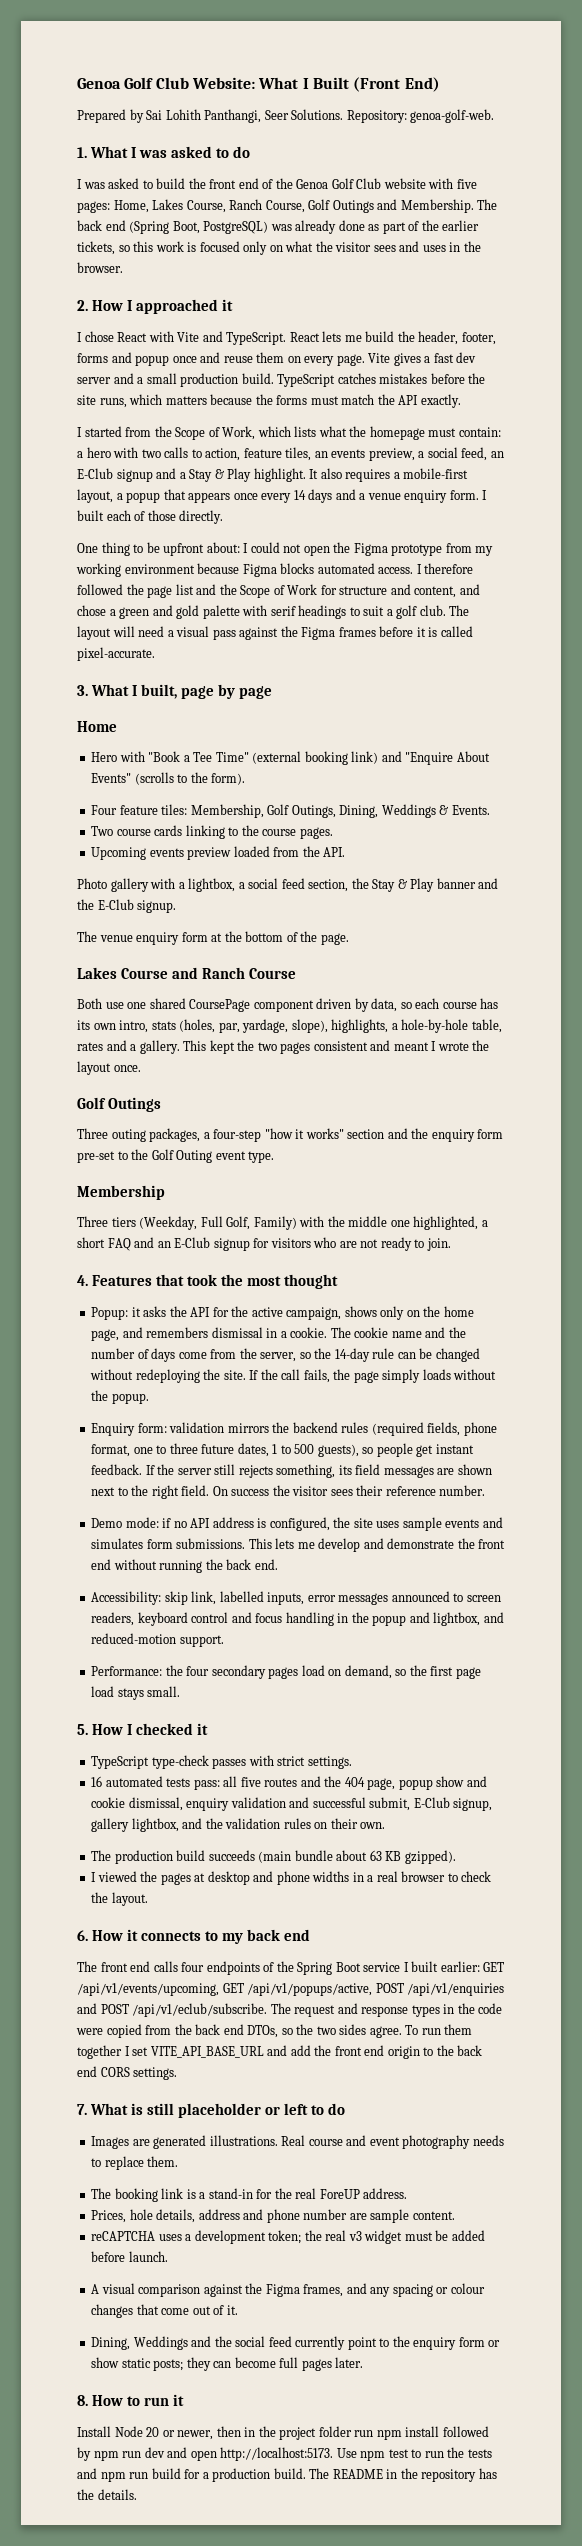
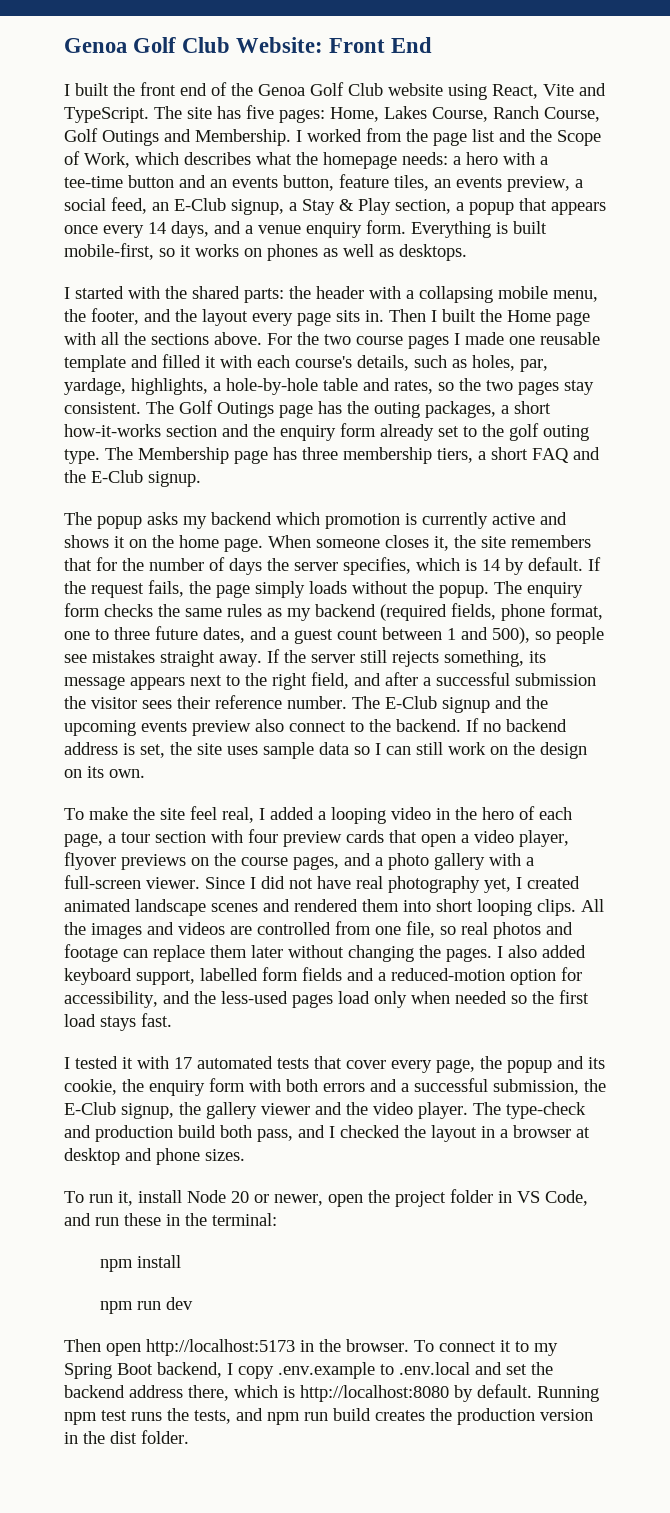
- Genoa Golf Club Website: What I Built (Front End)
- Prepared by Sai Lohith Panthangi, Seer Solutions. Repository: genoa-golf-web.
- 1. What I was asked to do
- I was asked to build the front end of the Genoa Golf Club website with five pages: Home, Lakes Course, Ranch Course, Golf Outings and Membership.
+ Genoa Golf Club Website: Front End
+ I built the front end of the Genoa Golf Club website using React, Vite and TypeScript. The site has five pages: Home, Lakes Course, Ranch Course, Golf Outings and Membership.
- The back end (Spring Boot, PostgreSQL) was already done as part of the earlier tickets, so this work is focused only on what the visitor sees and uses in the browser.
- 2. How I approached it
- I chose React with Vite and TypeScript. React lets me build the header, footer, forms and popup once and reuse them on every page. Vite gives a fast dev server and a small production build. TypeScript catches mistakes before the site runs, which matters because the forms must match the API exactly.
- I started from the Scope of Work, which lists what the homepage must contain: a hero with two calls to action, feature tiles, an events preview, a social feed, an E-Club signup and a Stay & Play highlight. It also requires a mobile-first layout, a popup that appears once every 14 days and a venue enquiry form.
+ I worked from the page list and the Scope of Work, which describes what the homepage needs: a hero with a tee-time button and an events button, feature tiles, an events preview, a social feed, an E-Club signup, a Stay & Play section, a popup that appears once every 14 days, and a venue enquiry form.
- I built each of those directly.
- One thing to be upfront about: I could not open the Figma prototype from my working environment because Figma blocks automated access. I therefore followed the page list and the Scope of Work for structure and content, and chose a green and gold palette with serif headings to suit a golf club. The layout will need a visual pass against the Figma frames before it is called pixel-accurate.
- 3. What I built, page by page
- Home
- Hero with "Book a Tee Time" (external booking link) and "Enquire About Events" (scrolls to the form).
- Four feature tiles: Membership, Golf Outings, Dining, Weddings & Events.
- Two course cards linking to the course pages.
- Upcoming events preview loaded from the API.
- Photo gallery with a lightbox, a social feed section, the Stay & Play banner and the E-Club signup.
+ Everything is built mobile-first, so it works on phones as well as desktops.
+ I started with the shared parts: the header with a collapsing mobile menu, the footer, and the layout every page sits in. Then I built the Home page with all the sections above. For the two course pages I made one reusable template and filled it with each course's details, such as holes, par, yardage, highlights, a hole-by-hole table and rates, so the two pages stay consistent. The Golf Outings page has the outing packages, a short how-it-works section and the enquiry form already set to the golf outing type. The Membership page has three membership tiers, a short FAQ and the E-Club signup.
- The venue enquiry form at the bottom of the page.
- Lakes Course and Ranch Course
- Both use one shared CoursePage component driven by data, so each course has its own intro, stats (holes, par, yardage, slope), highlights, a hole-by-hole table, rates and a gallery. This kept the two pages consistent and meant I wrote the layout once.
- Golf Outings
- Three outing packages, a four-step "how it works" section and the enquiry form pre-set to the Golf Outing event type.
- Membership
- Three tiers (Weekday, Full Golf, Family) with the middle one highlighted, a short FAQ and an E-Club signup for visitors who are not ready to join.
- 4. Features that took the most thought
- Popup: it asks the API for the active campaign, shows only on the home page, and remembers dismissal in a cookie. The cookie name and the number of days come from the server, so the 14-day rule can be changed without redeploying the site. If the call fails, the page simply loads without the popup.
- Enquiry form: validation mirrors the backend rules (required fields, phone format, one to three future dates, 1 to 500 guests), so people get instant feedback.
+ The popup asks my backend which promotion is currently active and shows it on the home page. When someone closes it, the site remembers that for the number of days the server specifies, which is 14 by default. If the request fails, the page simply loads without the popup. The enquiry form checks the same rules as my backend (required fields, phone format, one to three future dates, and a guest count between 1 and 500), so people see mistakes straight away.
- If the server still rejects something, its field messages are shown next to the right field. On success the visitor sees their reference number.
- Demo mode: if no API address is configured, the site uses sample events and simulates form submissions. This lets me develop and demonstrate the front end without running the back end.
- Accessibility: skip link, labelled inputs, error messages announced to screen readers, keyboard control and focus handling in the popup and lightbox, and reduced-motion support.
- Performance: the four secondary pages load on demand, so the first page load stays small.
- 5. How I checked it
- TypeScript type-check passes with strict settings.
- 16 automated tests pass: all five routes and the 404 page, popup show and cookie dismissal, enquiry validation and successful submit, E-Club signup, gallery lightbox, and the validation rules on their own.
- The production build succeeds (main bundle about 63 KB gzipped).
- I viewed the pages at desktop and phone widths in a real browser to check the layout.
- 6. How it connects to my back end
- The front end calls four endpoints of the Spring Boot service I built earlier: GET /api/v1/events/upcoming, GET /api/v1/popups/active, POST /api/v1/enquiries and POST /api/v1/eclub/subscribe. The request and response types in the code were copied from the back end DTOs, so the two sides agree. To run them together I set VITE_API_BASE_URL and add the front end origin to the back end CORS settings.
- 7. What is still placeholder or left to do
- Images are generated illustrations. Real course and event photography needs to replace them.
- The booking link is a stand-in for the real ForeUP address.
- Prices, hole details, address and phone number are sample content.
- reCAPTCHA uses a development token; the real v3 widget must be added before launch.
- A visual comparison against the Figma frames, and any spacing or colour changes that come out of it.
- Dining, Weddings and the social feed currently point to the enquiry form or show static posts; they can become full pages later.
- 8. How to run it
- Install Node 20 or newer, then in the project folder run npm install followed by npm run dev and open http://localhost:5173. Use npm test to run the tests and npm run build for a production build. The README in the repository has the details.
+ If the server still rejects something, its message appears next to the right field, and after a successful submission the visitor sees their reference number. The E-Club signup and the upcoming events preview also connect to the backend. If no backend address is set, the site uses sample data so I can still work on the design on its own.
+ To make the site feel real, I added a looping video in the hero of each page, a tour section with four preview cards that open a video player, flyover previews on the course pages, and a photo gallery with a full-screen viewer. Since I did not have real photography yet, I created animated landscape scenes and rendered them into short looping clips. All the images and videos are controlled from one file, so real photos and footage can replace them later without changing the pages. I also added keyboard support, labelled form fields and a reduced-motion option for accessibility, and the less-used pages load only when needed so the first load stays fast.
+ I tested it with 17 automated tests that cover every page, the popup and its cookie, the enquiry form with both errors and a successful submission, the E-Club signup, the gallery viewer and the video player. The type-check and production build both pass, and I checked the layout in a browser at desktop and phone sizes.
+ To run it, install Node 20 or newer, open the project folder in VS Code, and run these in the terminal:
+ npm install
+ npm run dev
+ Then open http://localhost:5173 in the browser. To connect it to my Spring Boot backend, I copy .env.example to .env.local and set the backend address there, which is http://localhost:8080 by default. Running npm test runs the tests, and npm run build creates the production version in the dist folder.

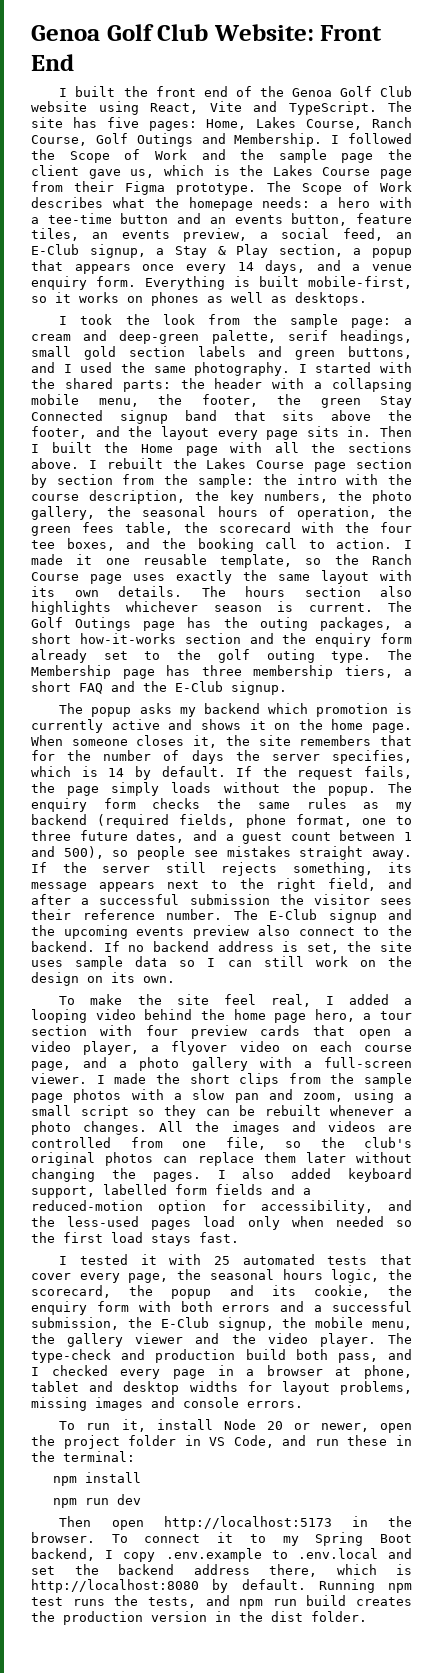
- I worked from the page list and the Scope of Work, which describes what the homepage needs: a hero with a tee-time button and an events button, feature tiles, an events preview, a social feed, an E-Club signup, a Stay & Play section, a popup that appears once every 14 days, and a venue enquiry form.
+ I followed the Scope of Work and the sample page the client gave us, which is the Lakes Course page from their Figma prototype. The Scope of Work describes what the homepage needs: a hero with a tee-time button and an events button, feature tiles, an events preview, a social feed, an E-Club signup, a Stay & Play section, a popup that appears once every 14 days, and a venue enquiry form.
- I started with the shared parts: the header with a collapsing mobile menu, the footer, and the layout every page sits in.
+ I took the look from the sample page: a cream and deep-green palette, serif headings, small gold section labels and green buttons, and I used the same photography. I started with the shared parts: the header with a collapsing mobile menu, the footer, the green Stay Connected signup band that sits above the footer, and the layout every page sits in.
- For the two course pages I made one reusable template and filled it with each course's details, such as holes, par, yardage, highlights, a hole-by-hole table and rates, so the two pages stay consistent.
+ I rebuilt the Lakes Course page section by section from the sample: the intro with the course description, the key numbers, the photo gallery, the seasonal hours of operation, the green fees table, the scorecard with the four tee boxes, and the booking call to action. I made it one reusable template, so the Ranch Course page uses exactly the same layout with its own details. The hours section also highlights whichever season is current.
- To make the site feel real, I added a looping video in the hero of each page, a tour section with four preview cards that open a video player, flyover previews on the course pages, and a photo gallery with a full-screen viewer.
+ To make the site feel real, I added a looping video behind the home page hero, a tour section with four preview cards that open a video player, a flyover video on each course page, and a photo gallery with a full-screen viewer.
- Since I did not have real photography yet, I created animated landscape scenes and rendered them into short looping clips.
+ I made the short clips from the sample page photos with a slow pan and zoom, using a small script so they can be rebuilt whenever a photo changes.
- All the images and videos are controlled from one file, so real photos and footage can replace them later without changing the pages.
+ All the images and videos are controlled from one file, so the club's original photos can replace them later without changing the pages.
- I tested it with 17 automated tests that cover every page, the popup and its cookie, the enquiry form with both errors and a successful submission, the E-Club signup, the gallery viewer and the video player.
+ I tested it with 25 automated tests that cover every page, the seasonal hours logic, the scorecard, the popup and its cookie, the enquiry form with both errors and a successful submission, the E-Club signup, the mobile menu, the gallery viewer and the video player.
- The type-check and production build both pass, and I checked the layout in a browser at desktop and phone sizes.
+ The type-check and production build both pass, and I checked every page in a browser at phone, tablet and desktop widths for layout problems, missing images and console errors.

